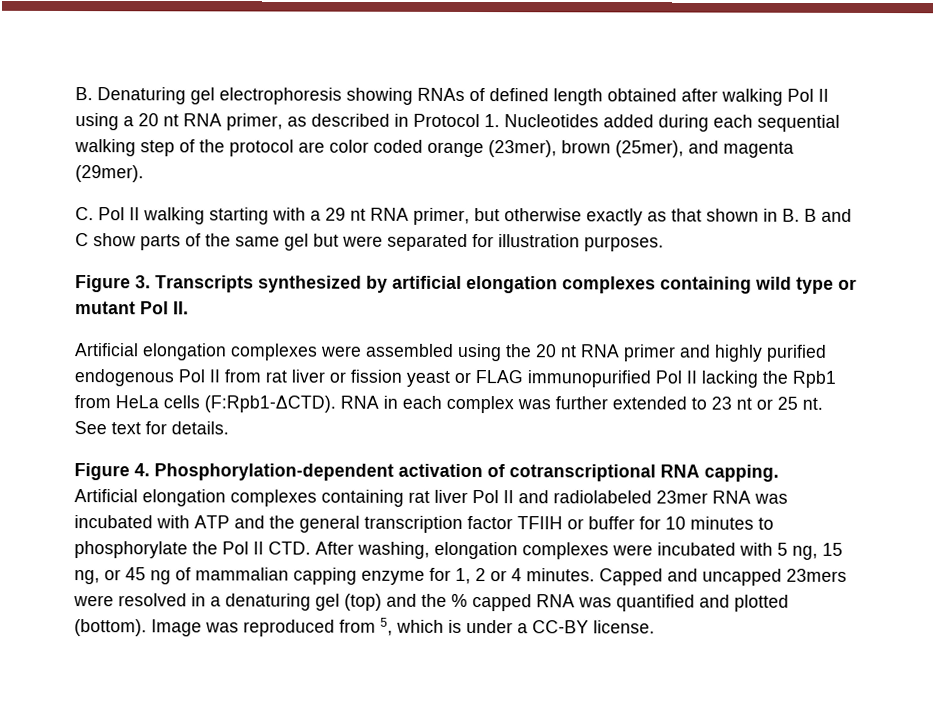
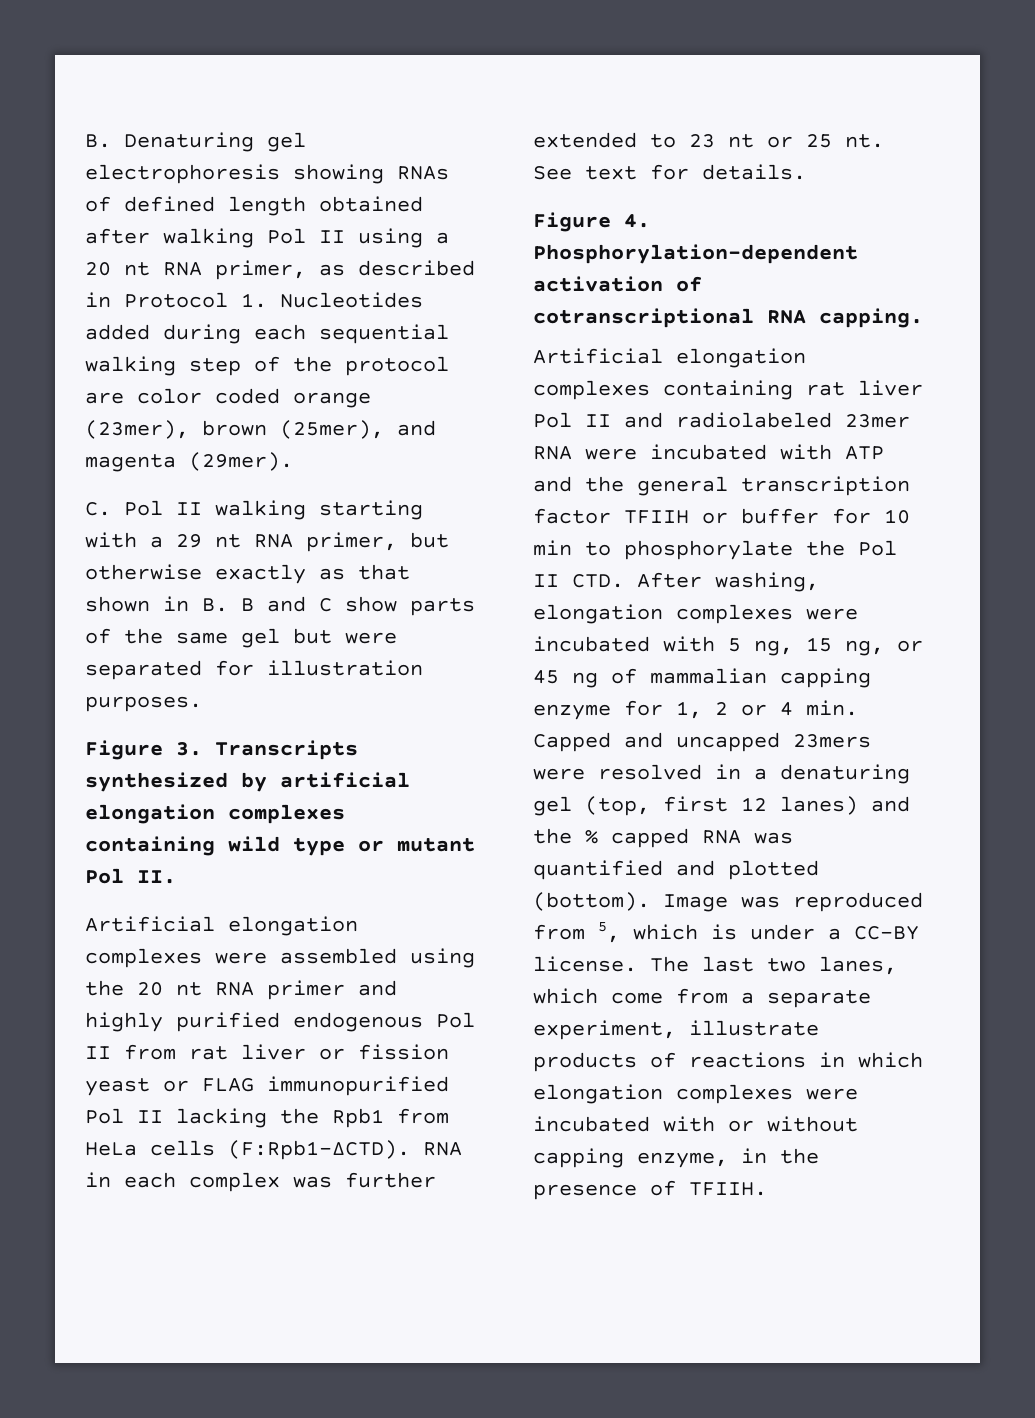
- Artificial elongation complexes containing rat liver Pol II and radiolabeled 23mer RNA was incubated with ATP and the general transcription factor TFIIH or buffer for 10 minutes to phosphorylate the Pol II CTD. After washing, elongation complexes were incubated with 5 ng, 15 ng, or 45 ng of mammalian capping enzyme for 1, 2 or 4 minutes. Capped and uncapped 23mers were resolved in a denaturing gel (top) and the % capped RNA was quantified and plotted (bottom).
+ Artificial elongation complexes containing rat liver Pol II and radiolabeled 23mer RNA were incubated with ATP and the general transcription factor TFIIH or buffer for 10 min to phosphorylate the Pol II CTD. After washing, elongation complexes were incubated with 5 ng, 15 ng, or 45 ng of mammalian capping enzyme for 1, 2 or 4 min. Capped and uncapped 23mers were resolved in a denaturing gel (top, first 12 lanes) and the % capped RNA was quantified and plotted (bottom).
+ The last two lanes, which come from a separate experiment, illustrate products of reactions in which elongation complexes were incubated with or without capping enzyme, in the presence of TFIIH.

